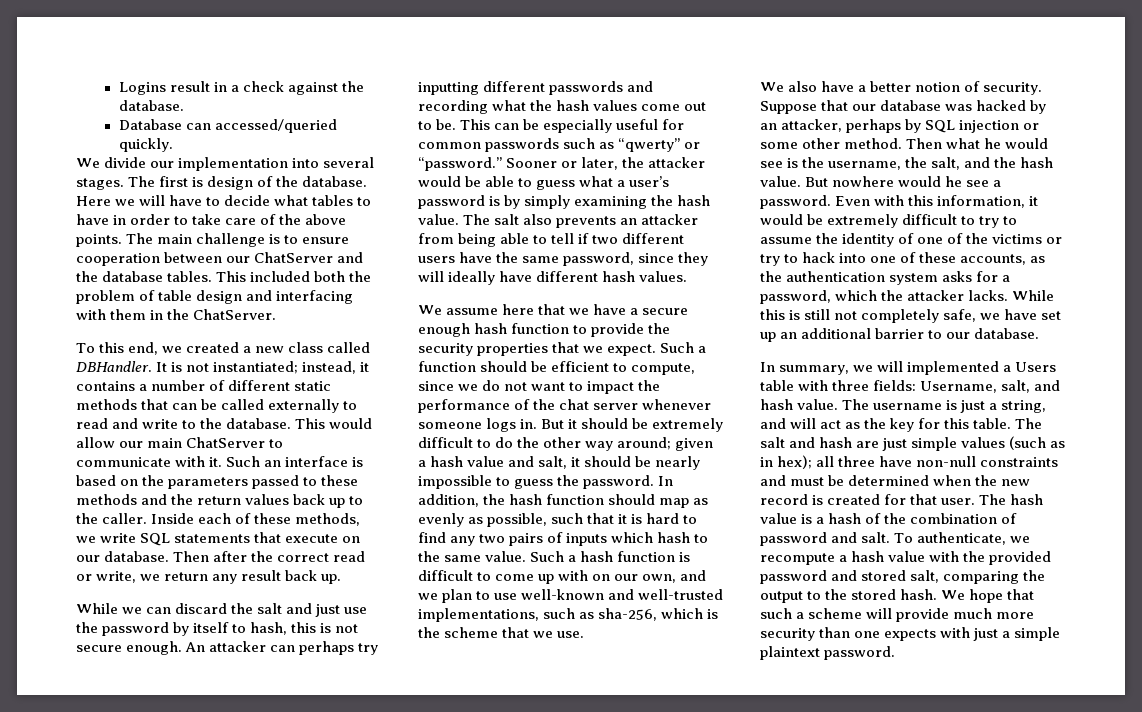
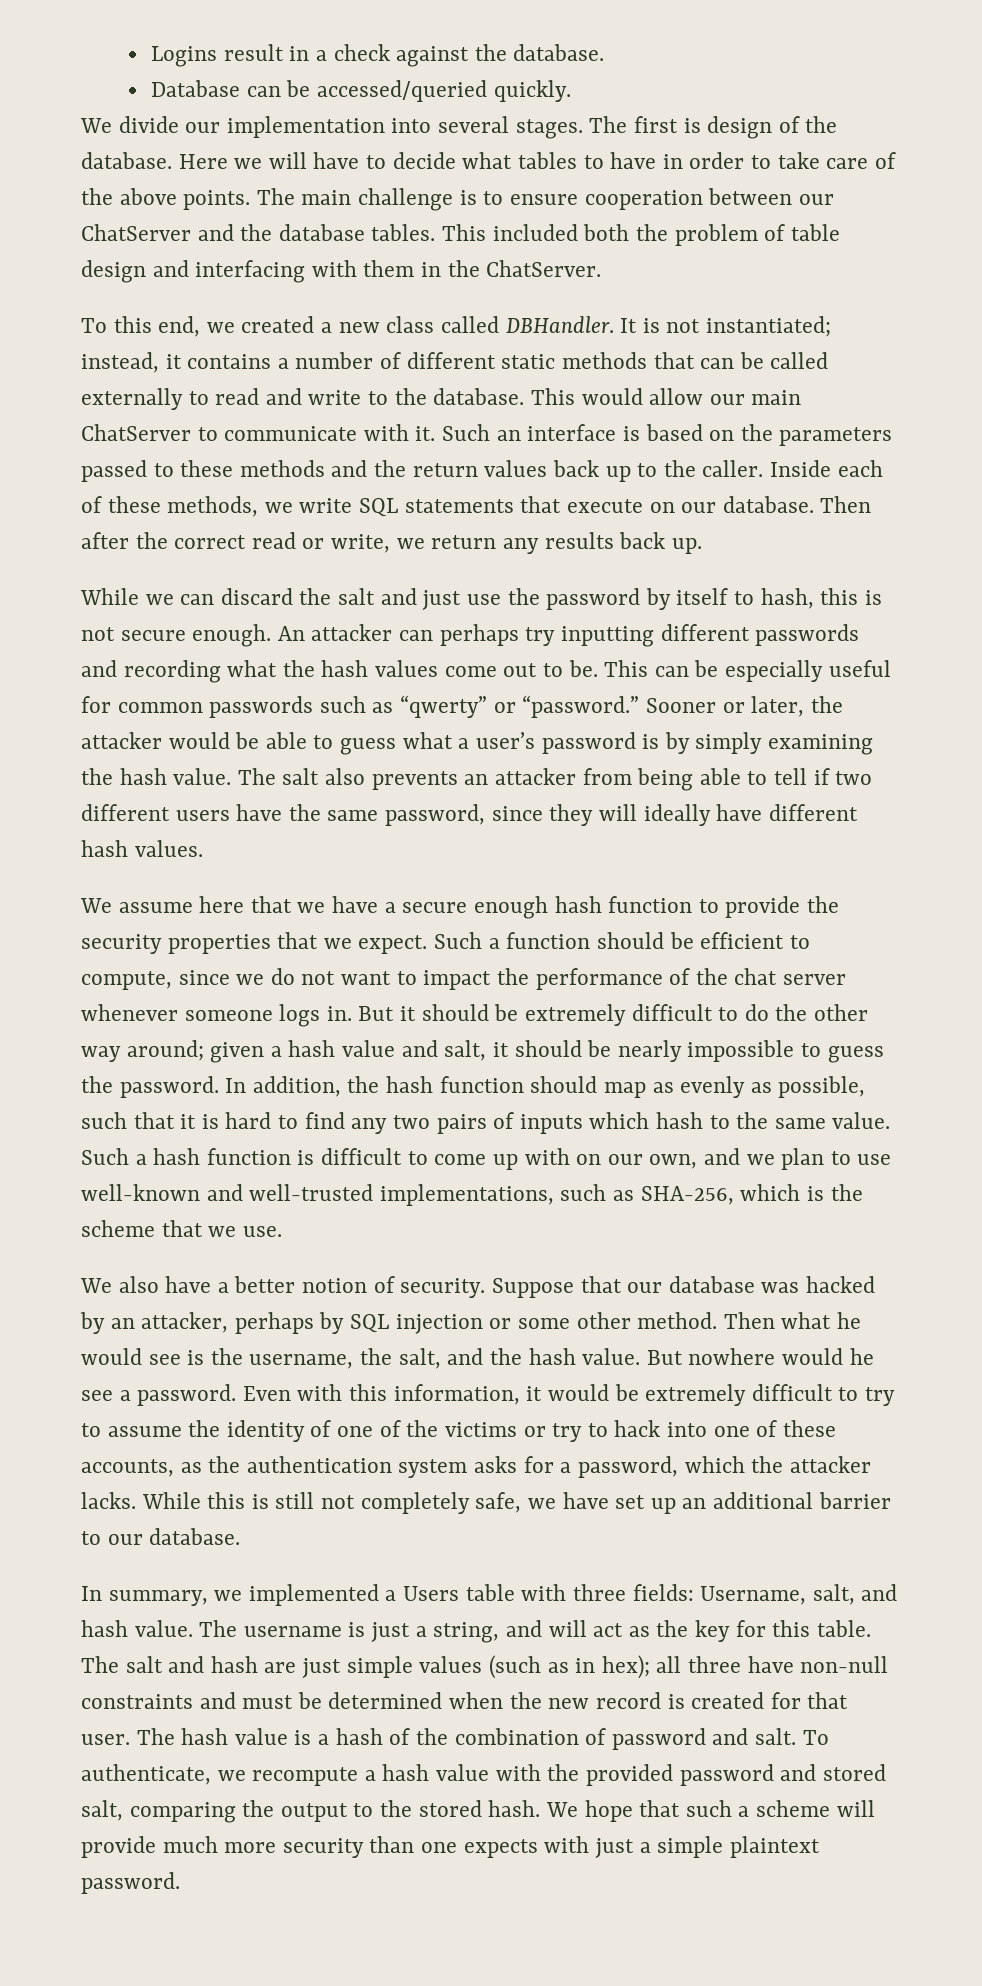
- Database can accessed/queried quickly.
+ Database can be accessed/queried quickly.
- Then after the correct read or write, we return any result back up.
+ Then after the correct read or write, we return any results back up.
- Such a hash function is difficult to come up with on our own, and we plan to use well-known and well-trusted implementations, such as sha-256, which is the scheme that we use.
+ Such a hash function is difficult to come up with on our own, and we plan to use well-known and well-trusted implementations, such as SHA-256, which is the scheme that we use.
- In summary, we will implemented a Users table with three fields: Username, salt, and hash value.
+ In summary, we implemented a Users table with three fields: Username, salt, and hash value.

